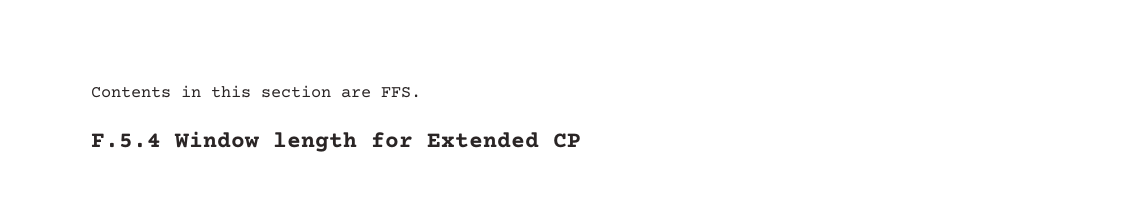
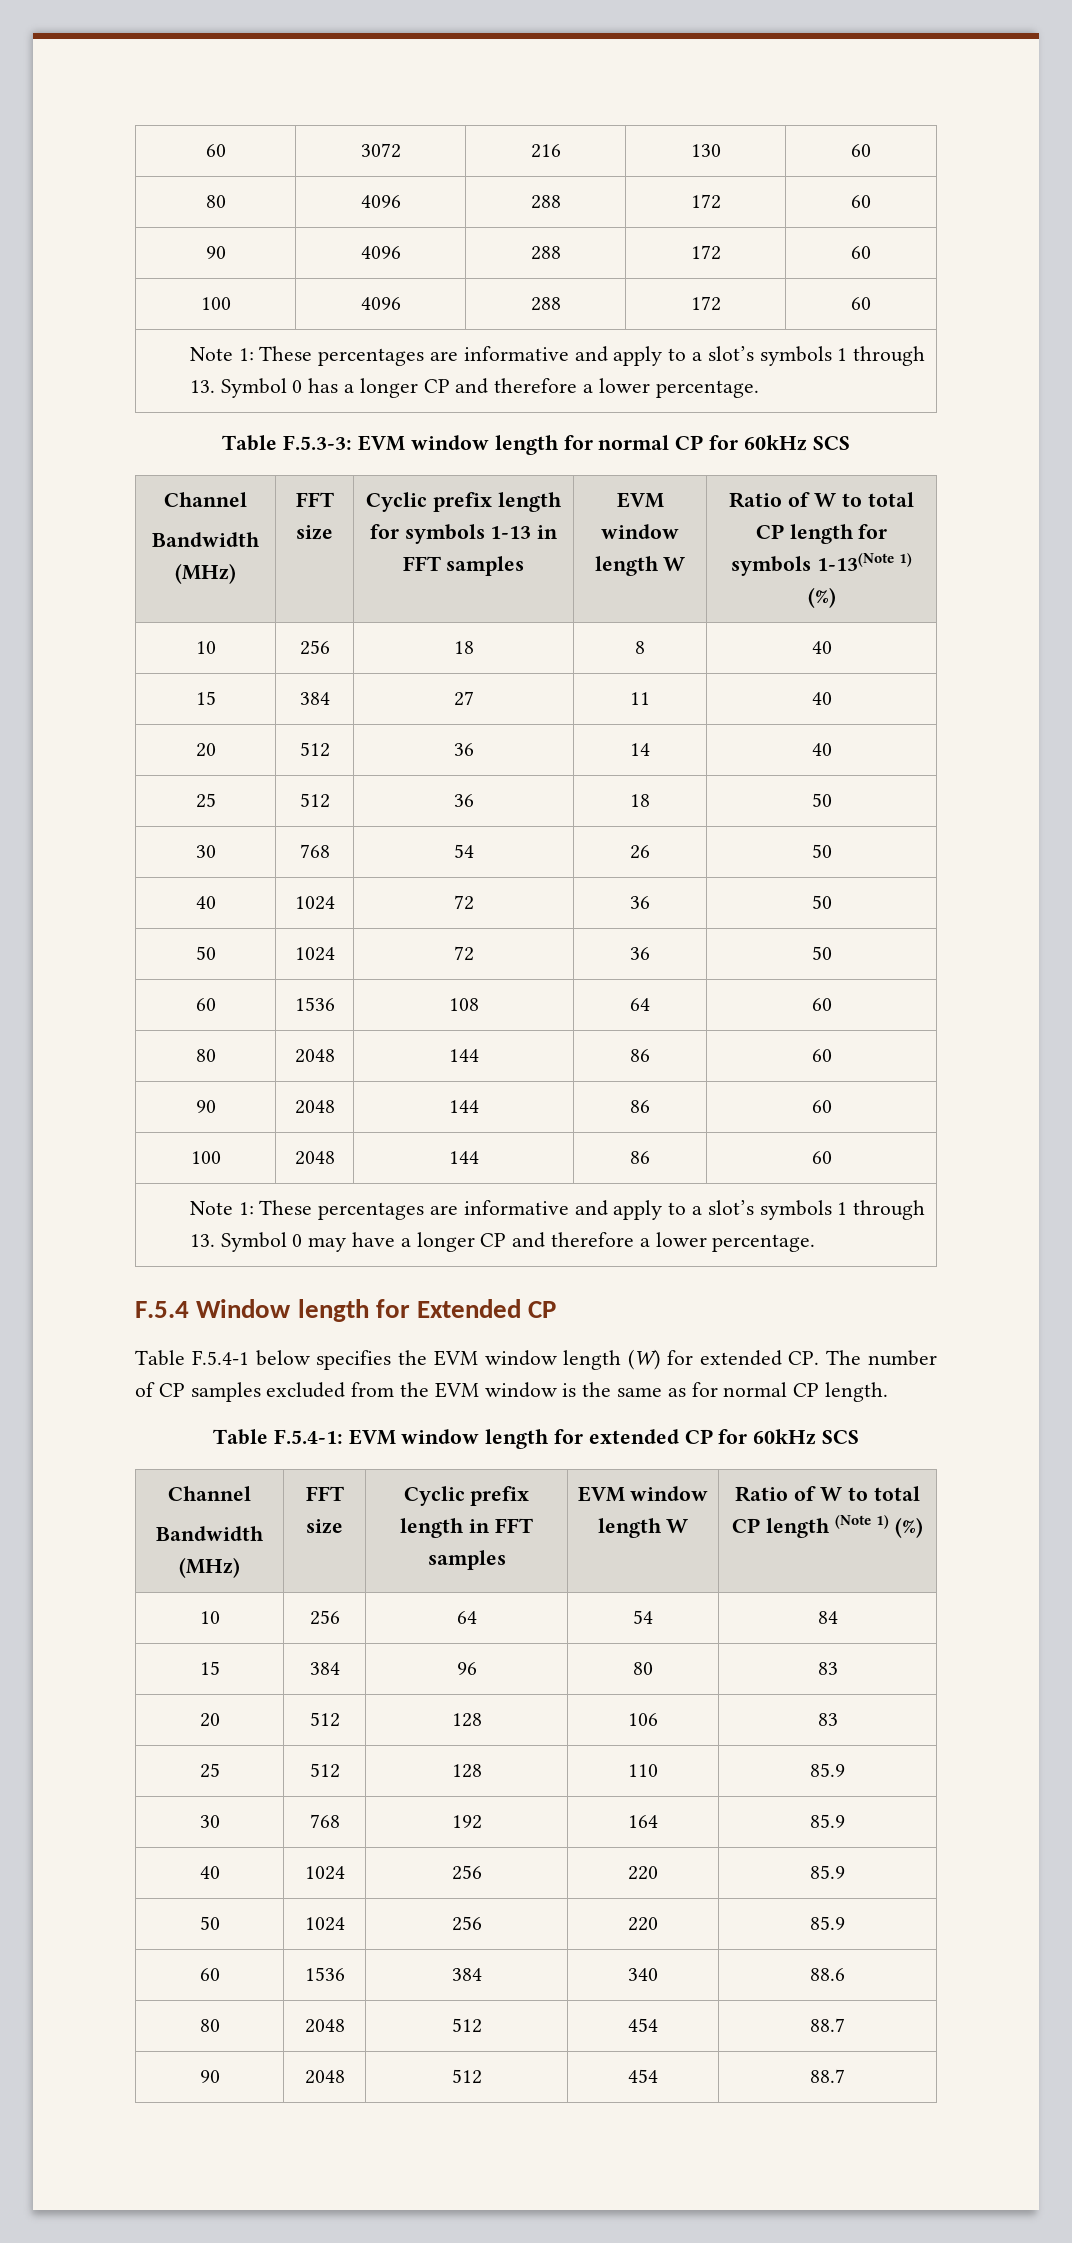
- Contents in this section are FFS.
+ 60 | 3072 | 216 | 130 | 60
+ 80 | 4096 | 288 | 172 | 60
+ 90 | 4096 | 288 | 172 | 60
+ 100 | 4096 | 288 | 172 | 60
+ Note 1: These percentages are informative and apply to a slot’s symbols 1 through 13. Symbol 0 has a longer CP and therefore a lower percentage.
+ Table F.5.3-3: EVM window length for normal CP for 60kHz SCS
+ Channel
+ Bandwidth (MHz) | FFT size | Cyclic prefix length for symbols 1-13 in FFT samples | EVM window length W | Ratio of W to total CP length for symbols 1-13(Note 1) (%)
+ 10 | 256 | 18 | 8 | 40
+ 15 | 384 | 27 | 11 | 40
+ 20 | 512 | 36 | 14 | 40
+ 25 | 512 | 36 | 18 | 50
+ 30 | 768 | 54 | 26 | 50
+ 40 | 1024 | 72 | 36 | 50
+ 50 | 1024 | 72 | 36 | 50
+ 60 | 1536 | 108 | 64 | 60
+ 80 | 2048 | 144 | 86 | 60
+ 90 | 2048 | 144 | 86 | 60
+ 100 | 2048 | 144 | 86 | 60
+ Note 1: These percentages are informative and apply to a slot’s symbols 1 through 13. Symbol 0 may have a longer CP and therefore a lower percentage.
+ Table F.5.4-1 below specifies the EVM window length (W) for extended CP. The number of CP samples excluded from the EVM window is the same as for normal CP length.
+ Table F.5.4-1: EVM window length for extended CP for 60kHz SCS
+ Channel
+ Bandwidth (MHz) | FFT size | Cyclic prefix length in FFT samples | EVM window length W | Ratio of W to total CP length (Note 1) (%)
+ 10 | 256 | 64 | 54 | 84
+ 15 | 384 | 96 | 80 | 83
+ 20 | 512 | 128 | 106 | 83
+ 25 | 512 | 128 | 110 | 85.9
+ 30 | 768 | 192 | 164 | 85.9
+ 40 | 1024 | 256 | 220 | 85.9
+ 50 | 1024 | 256 | 220 | 85.9
+ 60 | 1536 | 384 | 340 | 88.6
+ 80 | 2048 | 512 | 454 | 88.7
+ 90 | 2048 | 512 | 454 | 88.7

